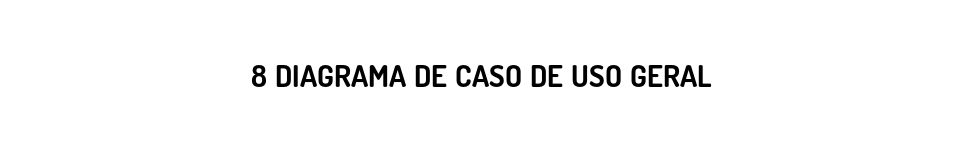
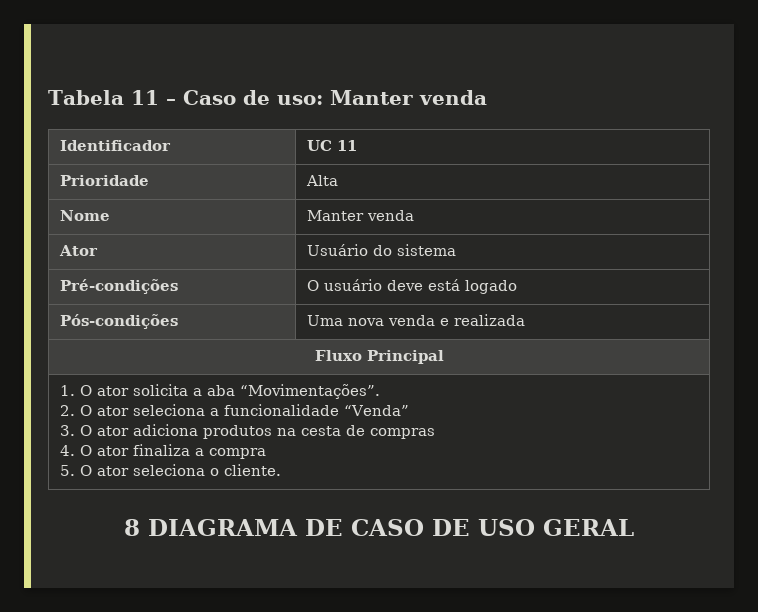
+ Tabela 11 – Caso de uso: Manter venda
+ Identificador | UC 11
+ Prioridade | Alta
+ Nome | Manter venda
+ Ator | Usuário do sistema
+ Pré-condições | O usuário deve está logado
+ Pós-condições | Uma nova venda e realizada
+ Fluxo Principal
+ 1. O ator solicita a aba “Movimentações”.
+ 2. O ator seleciona a funcionalidade “Venda”
+ 3. O ator adiciona produtos na cesta de compras
+ 4. O ator finaliza a compra
+ 5. O ator seleciona o cliente.

